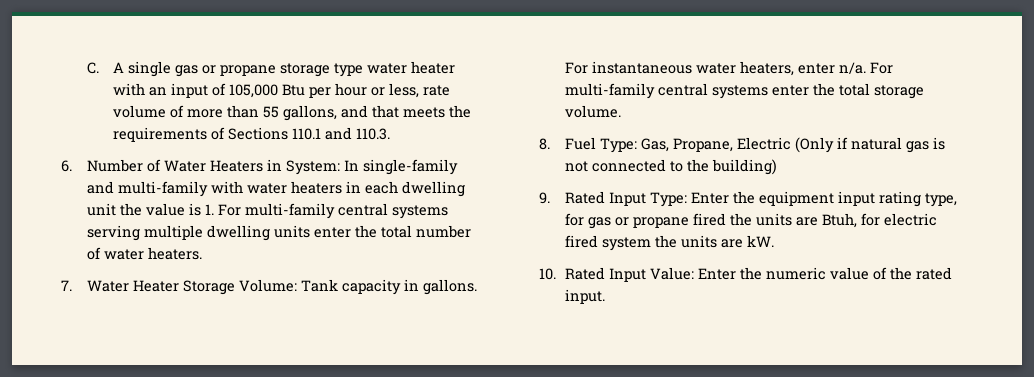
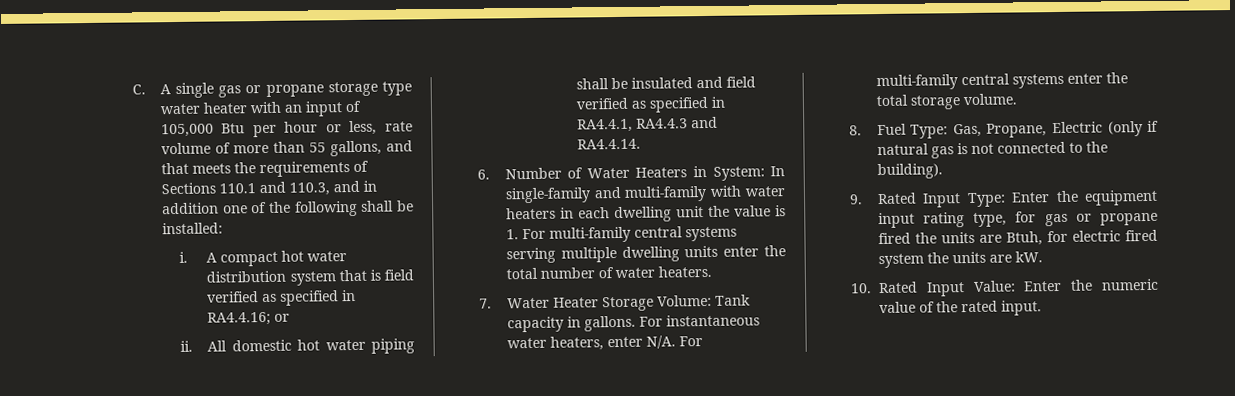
- C. A single gas or propane storage type water heater with an input of 105,000 Btu per hour or less, rate volume of more than 55 gallons, and that meets the requirements of Sections 110.1 and 110.3.
+ C. A single gas or propane storage type water heater with an input of 105,000 Btu per hour or less, rate volume of more than 55 gallons, and that meets the requirements of Sections 110.1 and 110.3, and in addition one of the following shall be installed:
+ i. A compact hot water distribution system that is field verified as specified in RA4.4.16; or
+ ii. All domestic hot water piping shall be insulated and field verified as specified in RA4.4.1, RA4.4.3 and RA4.4.14.
- For instantaneous water heaters, enter n/a. For multi-family central systems enter the total storage volume.
+ For instantaneous water heaters, enter N/A. For multi-family central systems enter the total storage volume.
- 8. Fuel Type: Gas, Propane, Electric (Only if natural gas is not connected to the building)
+ 8. Fuel Type: Gas, Propane, Electric (only if natural gas is not connected to the building).

